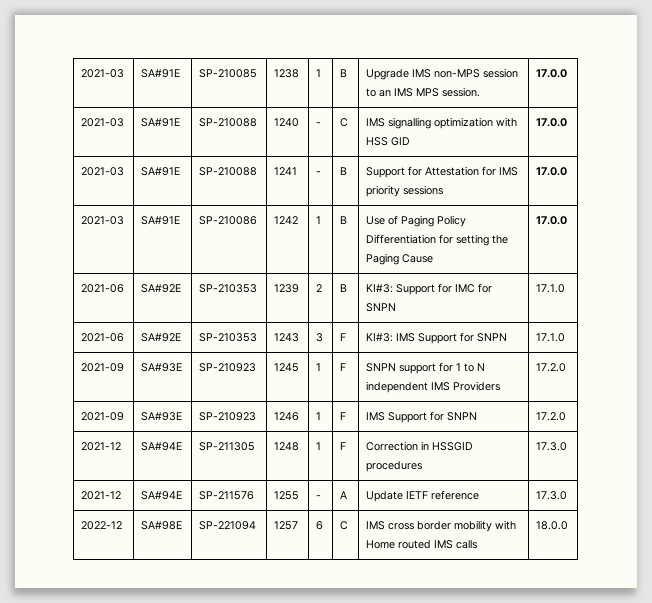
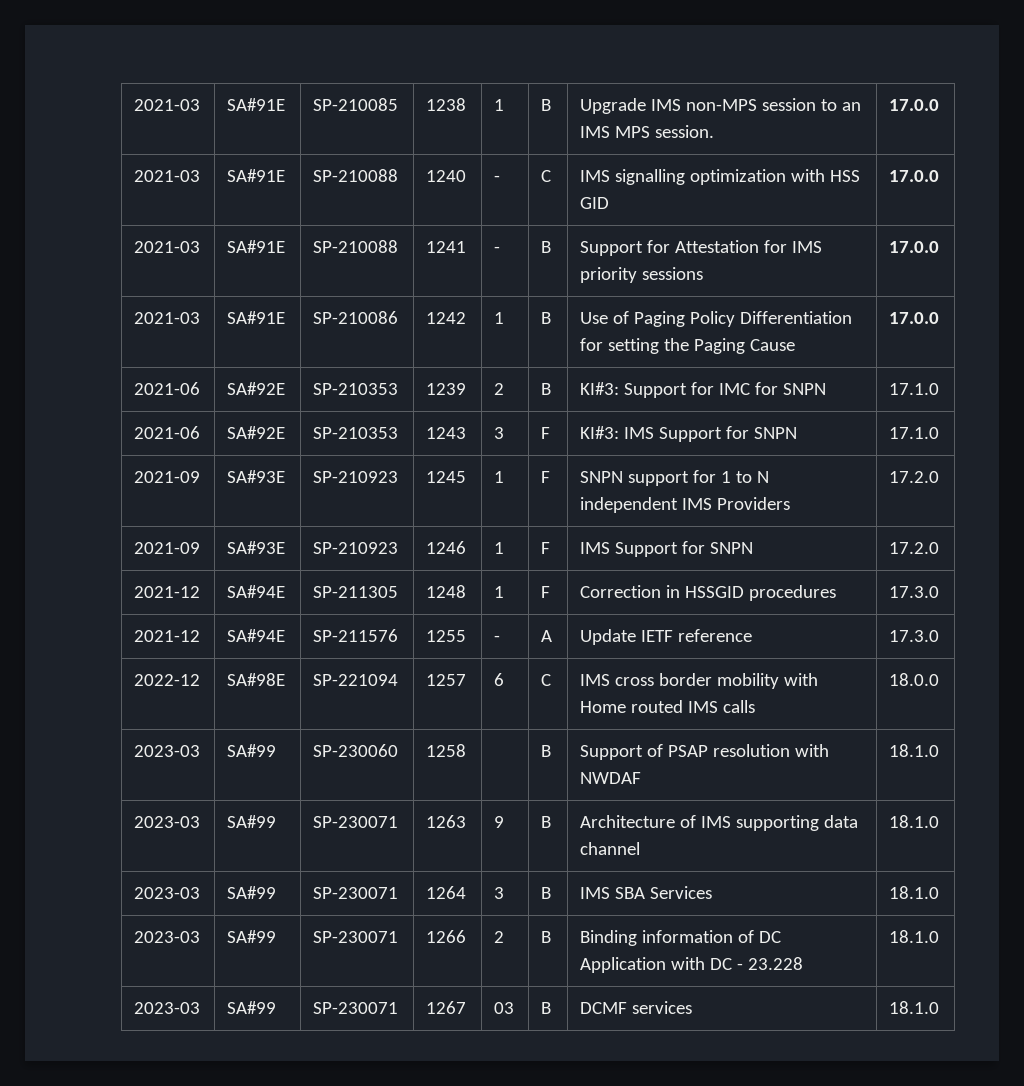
+ 2023-03 | SA#99 | SP-230060 | 1258 | | B | Support of PSAP resolution with NWDAF | 18.1.0
+ 2023-03 | SA#99 | SP-230071 | 1263 | 9 | B | Architecture of IMS supporting data channel | 18.1.0
+ 2023-03 | SA#99 | SP-230071 | 1264 | 3 | B | IMS SBA Services | 18.1.0
+ 2023-03 | SA#99 | SP-230071 | 1266 | 2 | B | Binding information of DC Application with DC - 23.228 | 18.1.0
+ 2023-03 | SA#99 | SP-230071 | 1267 | 03 | B | DCMF services | 18.1.0

